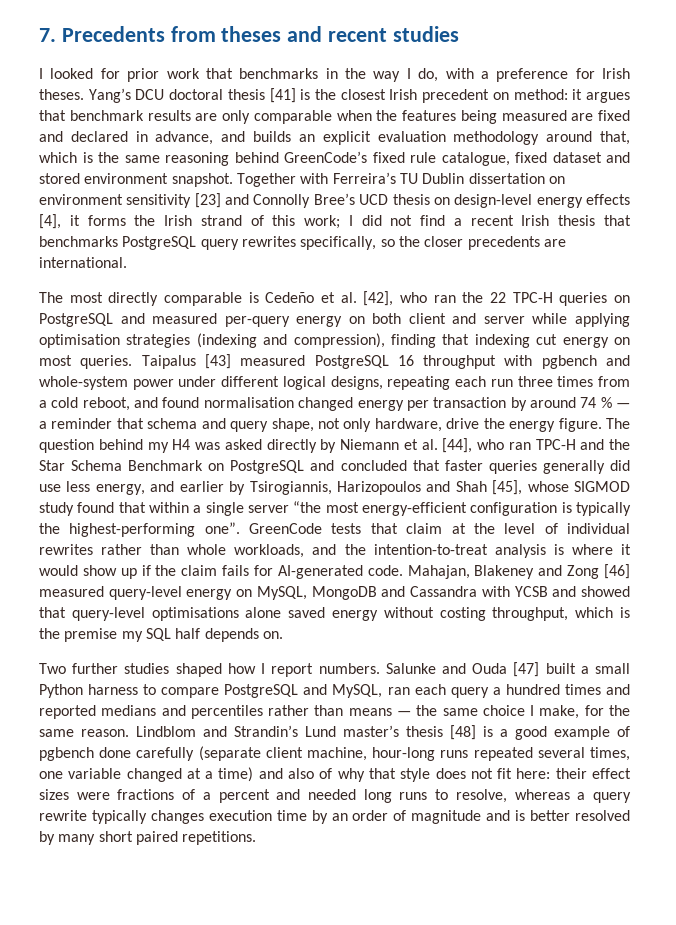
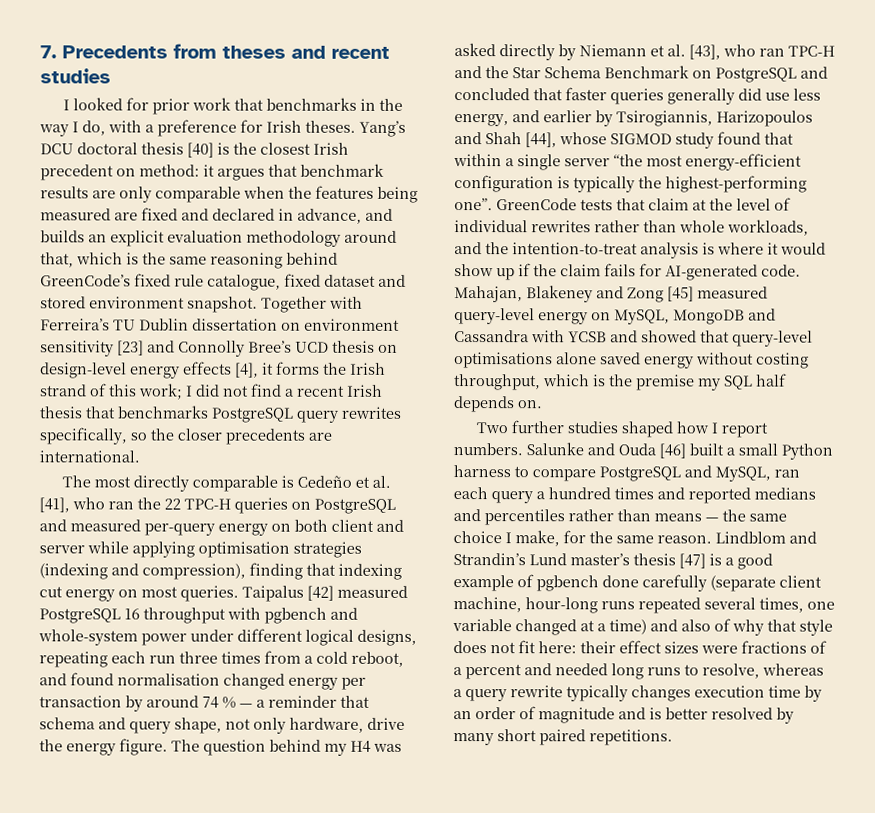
- Yang’s DCU doctoral thesis [41] is the closest Irish precedent on method: it argues that benchmark results are only comparable when the features being measured are fixed and declared in advance, and builds an explicit evaluation methodology around that, which is the same reasoning behind GreenCode’s fixed rule catalogue, fixed dataset and stored environment snapshot.
+ Yang’s DCU doctoral thesis [40] is the closest Irish precedent on method: it argues that benchmark results are only comparable when the features being measured are fixed and declared in advance, and builds an explicit evaluation methodology around that, which is the same reasoning behind GreenCode’s fixed rule catalogue, fixed dataset and stored environment snapshot.
- The most directly comparable is Cedeño et al. [42], who ran the 22 TPC-H queries on PostgreSQL and measured per-query energy on both client and server while applying optimisation strategies (indexing and compression), finding that indexing cut energy on most queries.
+ The most directly comparable is Cedeño et al. [41], who ran the 22 TPC-H queries on PostgreSQL and measured per-query energy on both client and server while applying optimisation strategies (indexing and compression), finding that indexing cut energy on most queries.
- Taipalus [43] measured PostgreSQL 16 throughput with pgbench and whole-system power under different logical designs, repeating each run three times from a cold reboot, and found normalisation changed energy per transaction by around 74 % — a reminder that schema and query shape, not only hardware, drive the energy figure.
+ Taipalus [42] measured PostgreSQL 16 throughput with pgbench and whole-system power under different logical designs, repeating each run three times from a cold reboot, and found normalisation changed energy per transaction by around 74 % — a reminder that schema and query shape, not only hardware, drive the energy figure.
- The question behind my H4 was asked directly by Niemann et al. [44], who ran TPC-H and the Star Schema Benchmark on PostgreSQL and concluded that faster queries generally did use less energy, and earlier by Tsirogiannis, Harizopoulos and Shah [45], whose SIGMOD study found that within a single server “the most energy-efficient configuration is typically the highest-performing one”.
+ The question behind my H4 was asked directly by Niemann et al. [43], who ran TPC-H and the Star Schema Benchmark on PostgreSQL and concluded that faster queries generally did use less energy, and earlier by Tsirogiannis, Harizopoulos and Shah [44], whose SIGMOD study found that within a single server “the most energy-efficient configuration is typically the highest-performing one”.
- Mahajan, Blakeney and Zong [46] measured query-level energy on MySQL, MongoDB and Cassandra with YCSB and showed that query-level optimisations alone saved energy without costing throughput, which is the premise my SQL half depends on.
+ Mahajan, Blakeney and Zong [45] measured query-level energy on MySQL, MongoDB and Cassandra with YCSB and showed that query-level optimisations alone saved energy without costing throughput, which is the premise my SQL half depends on.
- Salunke and Ouda [47] built a small Python harness to compare PostgreSQL and MySQL, ran each query a hundred times and reported medians and percentiles rather than means — the same choice I make, for the same reason.
+ Salunke and Ouda [46] built a small Python harness to compare PostgreSQL and MySQL, ran each query a hundred times and reported medians and percentiles rather than means — the same choice I make, for the same reason.
- Lindblom and Strandin’s Lund master’s thesis [48] is a good example of pgbench done carefully (separate client machine, hour-long runs repeated several times, one variable changed at a time) and also of why that style does not fit here:
+ Lindblom and Strandin’s Lund master’s thesis [47] is a good example of pgbench done carefully (separate client machine, hour-long runs repeated several times, one variable changed at a time) and also of why that style does not fit here:

